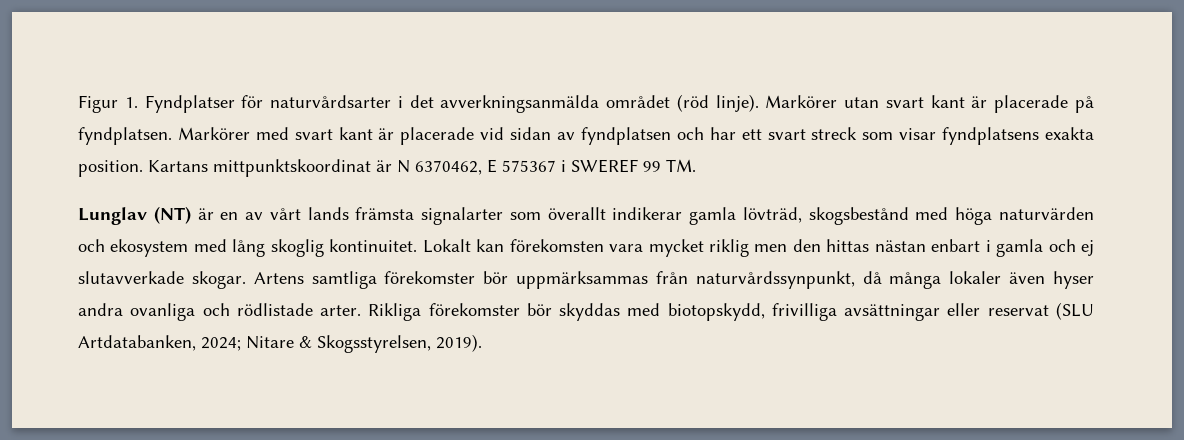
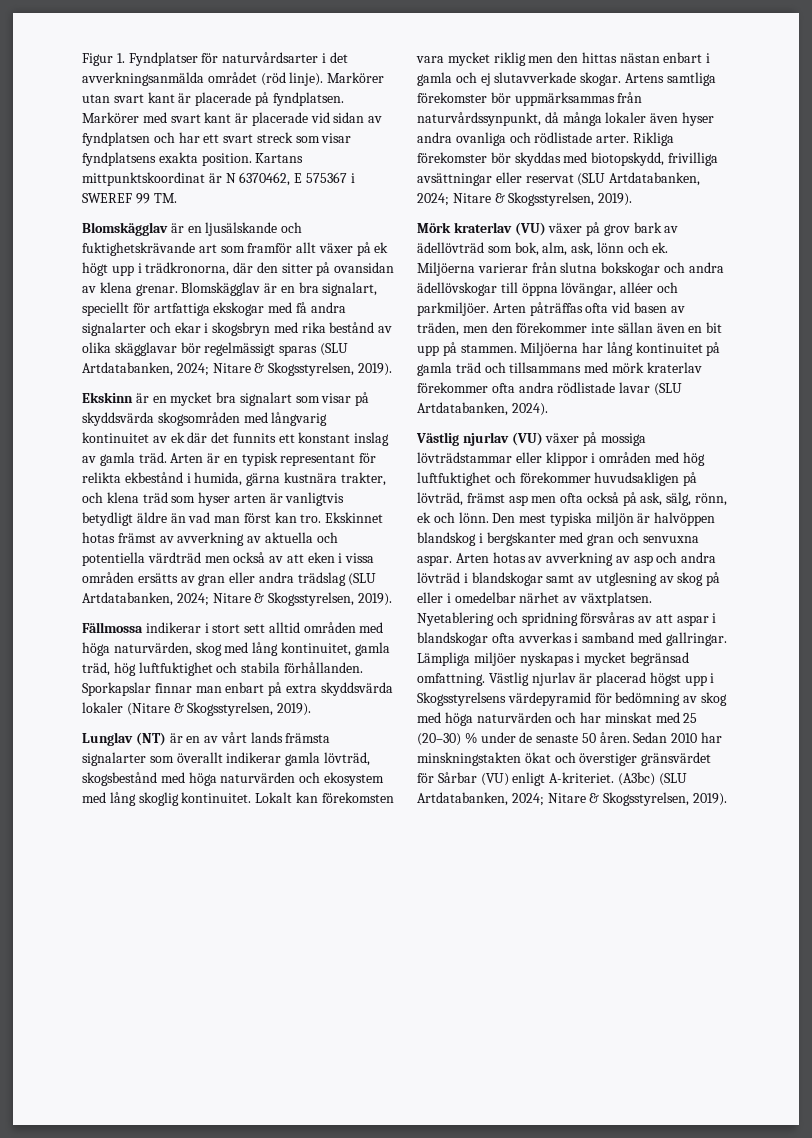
+ Blomskägglav är en ljusälskande och fuktighetskrävande art som framför allt växer på ek högt upp i trädkronorna, där den sitter på ovansidan av klena grenar. Blomskägglav är en bra signalart, speciellt för artfattiga ekskogar med få andra signalarter och ekar i skogsbryn med rika bestånd av olika skägglavar bör regelmässigt sparas (SLU Artdatabanken, 2024; Nitare & Skogsstyrelsen, 2019).
+ Ekskinn är en mycket bra signalart som visar på skyddsvärda skogsområden med långvarig kontinuitet av ek där det funnits ett konstant inslag av gamla träd. Arten är en typisk representant för relikta ekbestånd i humida, gärna kustnära trakter, och klena träd som hyser arten är vanligtvis betydligt äldre än vad man först kan tro. Ekskinnet hotas främst av avverkning av aktuella och potentiella värdträd men också av att eken i vissa områden ersätts av gran eller andra trädslag (SLU Artdatabanken, 2024; Nitare & Skogsstyrelsen, 2019).
+ Fällmossa indikerar i stort sett alltid områden med höga naturvärden, skog med lång kontinuitet, gamla träd, hög luftfuktighet och stabila förhållanden. Sporkapslar finnar man enbart på extra skyddsvärda lokaler (Nitare & Skogsstyrelsen, 2019).
+ Mörk kraterlav (VU) växer på grov bark av ädellövträd som bok, alm, ask, lönn och ek. Miljöerna varierar från slutna bokskogar och andra ädellövskogar till öppna lövängar, alléer och parkmiljöer. Arten påträffas ofta vid basen av träden, men den förekommer inte sällan även en bit upp på stammen. Miljöerna har lång kontinuitet på gamla träd och tillsammans med mörk kraterlav förekommer ofta andra rödlistade lavar (SLU Artdatabanken, 2024).
+ Västlig njurlav (VU) växer på mossiga lövträdstammar eller klippor i områden med hög luftfuktighet och förekommer huvudsakligen på lövträd, främst asp men ofta också på ask, sälg, rönn, ek och lönn. Den mest typiska miljön är halvöppen blandskog i bergskanter med gran och senvuxna aspar. Arten hotas av avverkning av asp och andra lövträd i blandskogar samt av utglesning av skog på eller i omedelbar närhet av växtplatsen. Nyetablering och spridning försvåras av att aspar i blandskogar ofta avverkas i samband med gallringar. Lämpliga miljöer nyskapas i mycket begränsad omfattning. Västlig njurlav är placerad högst upp i Skogsstyrelsens värdepyramid för bedömning av skog med höga naturvärden och har minskat med 25 (20–30) % under de senaste 50 åren. Sedan 2010 har minskningstakten ökat och överstiger gränsvärdet för Sårbar (VU) enligt A-kriteriet. (A3bc) (SLU Artdatabanken, 2024; Nitare & Skogsstyrelsen, 2019).

